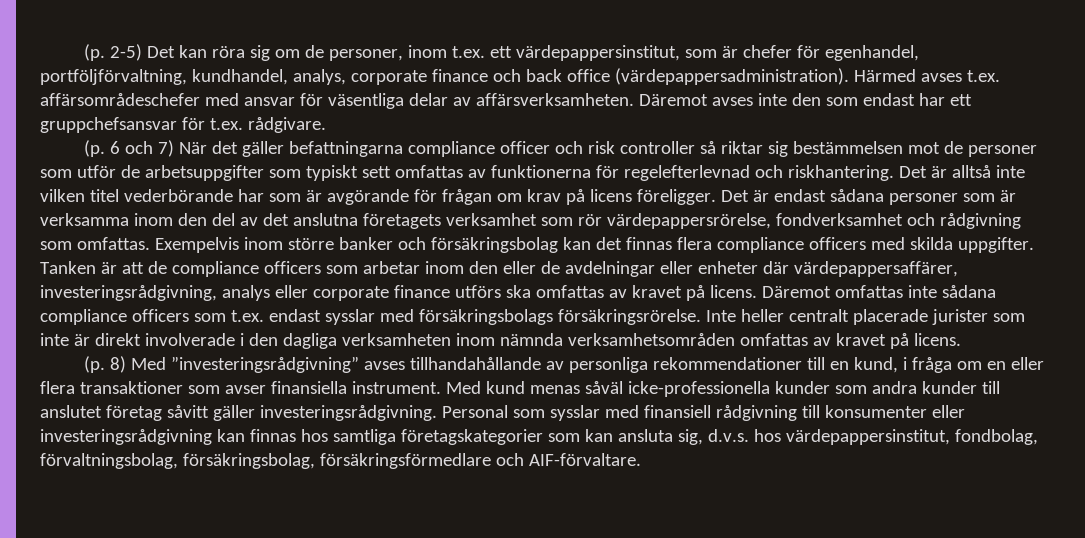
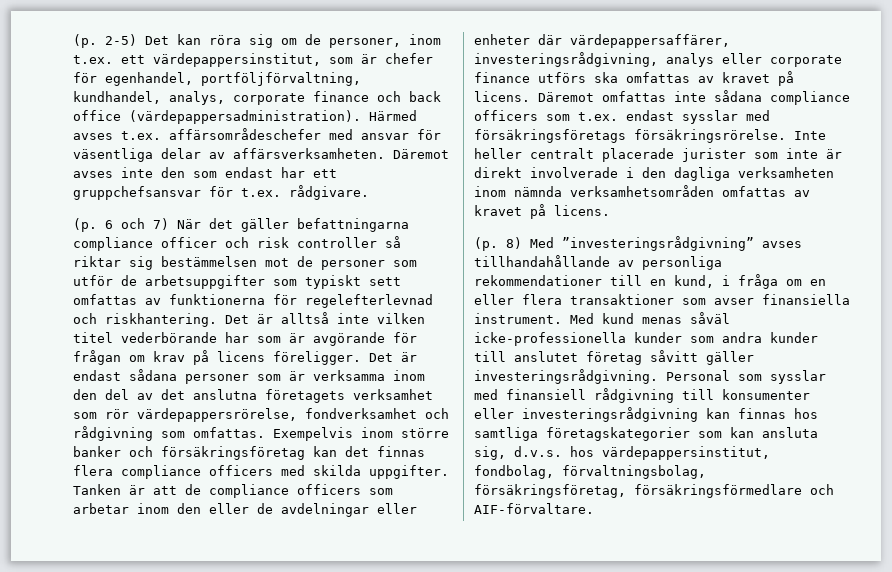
- Exempelvis inom större banker och försäkringsbolag kan det finnas flera compliance officers med skilda uppgifter.
+ Exempelvis inom större banker och försäkringsföretag kan det finnas flera compliance officers med skilda uppgifter.
- Däremot omfattas inte sådana compliance officers som t.ex. endast sysslar med försäkringsbolags försäkringsrörelse.
+ Däremot omfattas inte sådana compliance officers som t.ex. endast sysslar med försäkringsföretags försäkringsrörelse.
- Personal som sysslar med finansiell rådgivning till konsumenter eller investeringsrådgivning kan finnas hos samtliga företagskategorier som kan ansluta sig, d.v.s. hos värdepappersinstitut, fondbolag, förvaltningsbolag, försäkringsbolag, försäkringsförmedlare och AIF-förvaltare.
+ Personal som sysslar med finansiell rådgivning till konsumenter eller investeringsrådgivning kan finnas hos samtliga företagskategorier som kan ansluta sig, d.v.s. hos värdepappersinstitut, fondbolag, förvaltningsbolag, försäkringsföretag, försäkringsförmedlare och AIF-förvaltare.

